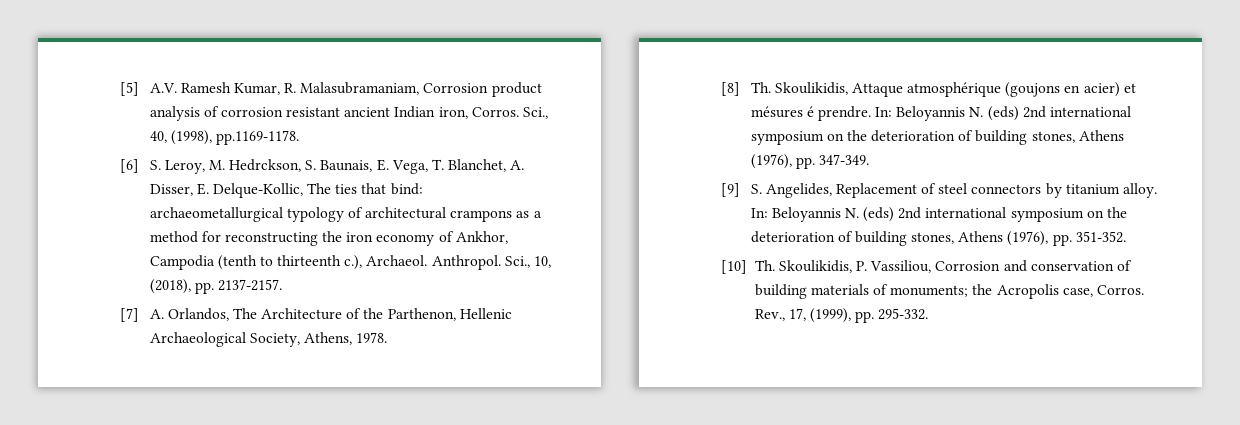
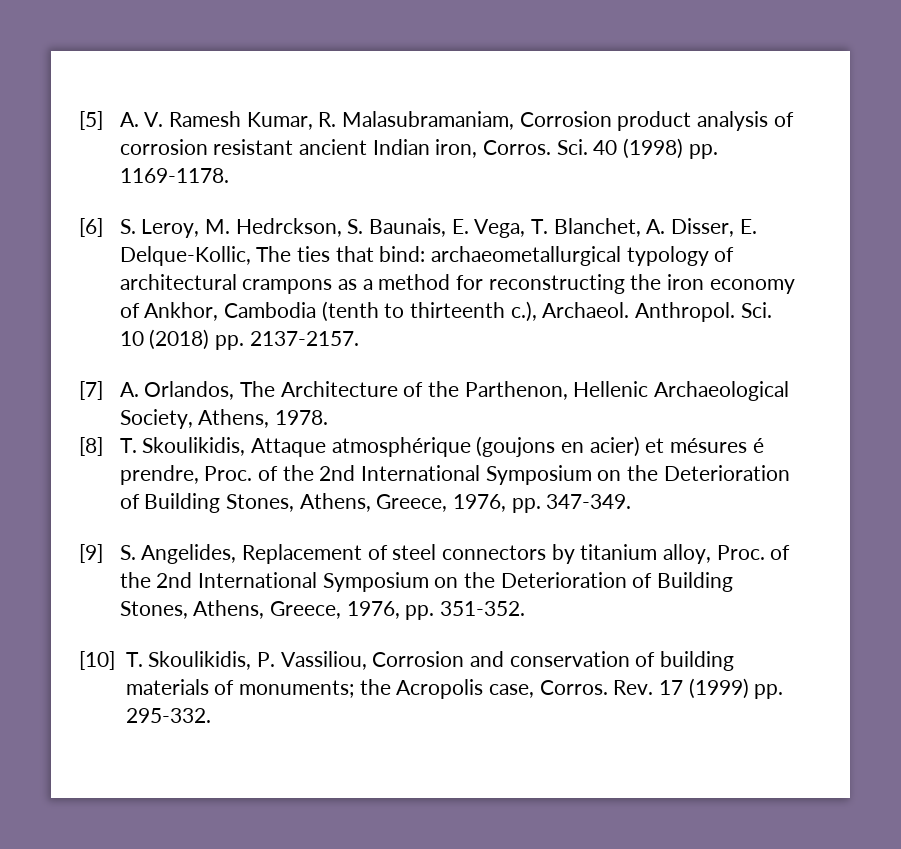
- [5] A.V. Ramesh Kumar, R. Malasubramaniam, Corrosion product analysis of corrosion resistant ancient Indian iron, Corros.
+ [5] A. V. Ramesh Kumar, R. Malasubramaniam, Corrosion product analysis of corrosion resistant ancient Indian iron, Corros.
- Sci., 40, (1998), pp.1169-1178.
+ Sci. 40 (1998) pp. 1169-1178.
- [6] S. Leroy, M. Hedrckson, S. Baunais, E. Vega, T. Blanchet, A. Disser, E. Delque-Kollic, The ties that bind: archaeometallurgical typology of architectural crampons as a method for reconstructing the iron economy of Ankhor, Campodia (tenth to thirteenth c.), Archaeol.
+ [6] S. Leroy, M. Hedrckson, S. Baunais, E. Vega, T. Blanchet, A. Disser, E. Delque-Kollic, The ties that bind: archaeometallurgical typology of architectural crampons as a method for reconstructing the iron economy of Ankhor, Cambodia (tenth to thirteenth c.), Archaeol.
- Sci., 10, (2018), pp. 2137-2157.
+ Sci. 10 (2018) pp. 2137-2157.
- [8] Th. Skoulikidis, Attaque atmosphérique (goujons en acier) et mésures é prendre. In: Beloyannis N. (eds) 2nd international symposium on the deterioration of building stones, Athens (1976), pp. 347-349.
+ [8] T. Skoulikidis, Attaque atmosphérique (goujons en acier) et mésures é prendre, Proc. of the 2nd International Symposium on the Deterioration of Building Stones, Athens, Greece, 1976, pp. 347-349.
- [9] S. Angelides, Replacement of steel connectors by titanium alloy. In: Beloyannis N. (eds) 2nd international symposium on the deterioration of building stones, Athens (1976), pp. 351-352.
+ [9] S. Angelides, Replacement of steel connectors by titanium alloy, Proc. of the 2nd International Symposium on the Deterioration of Building Stones, Athens, Greece, 1976, pp. 351-352.
- [10] Th. Skoulikidis, P. Vassiliou, Corrosion and conservation of building materials of monuments; the Acropolis case, Corros.
+ [10] T. Skoulikidis, P. Vassiliou, Corrosion and conservation of building materials of monuments; the Acropolis case, Corros.
- Rev., 17, (1999), pp. 295-332.
+ Rev. 17 (1999) pp. 295-332.

